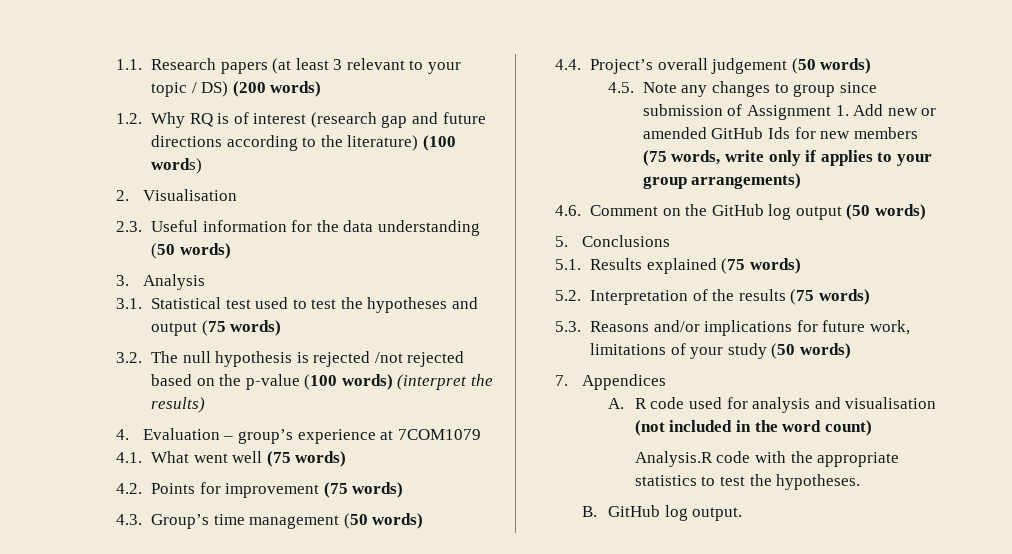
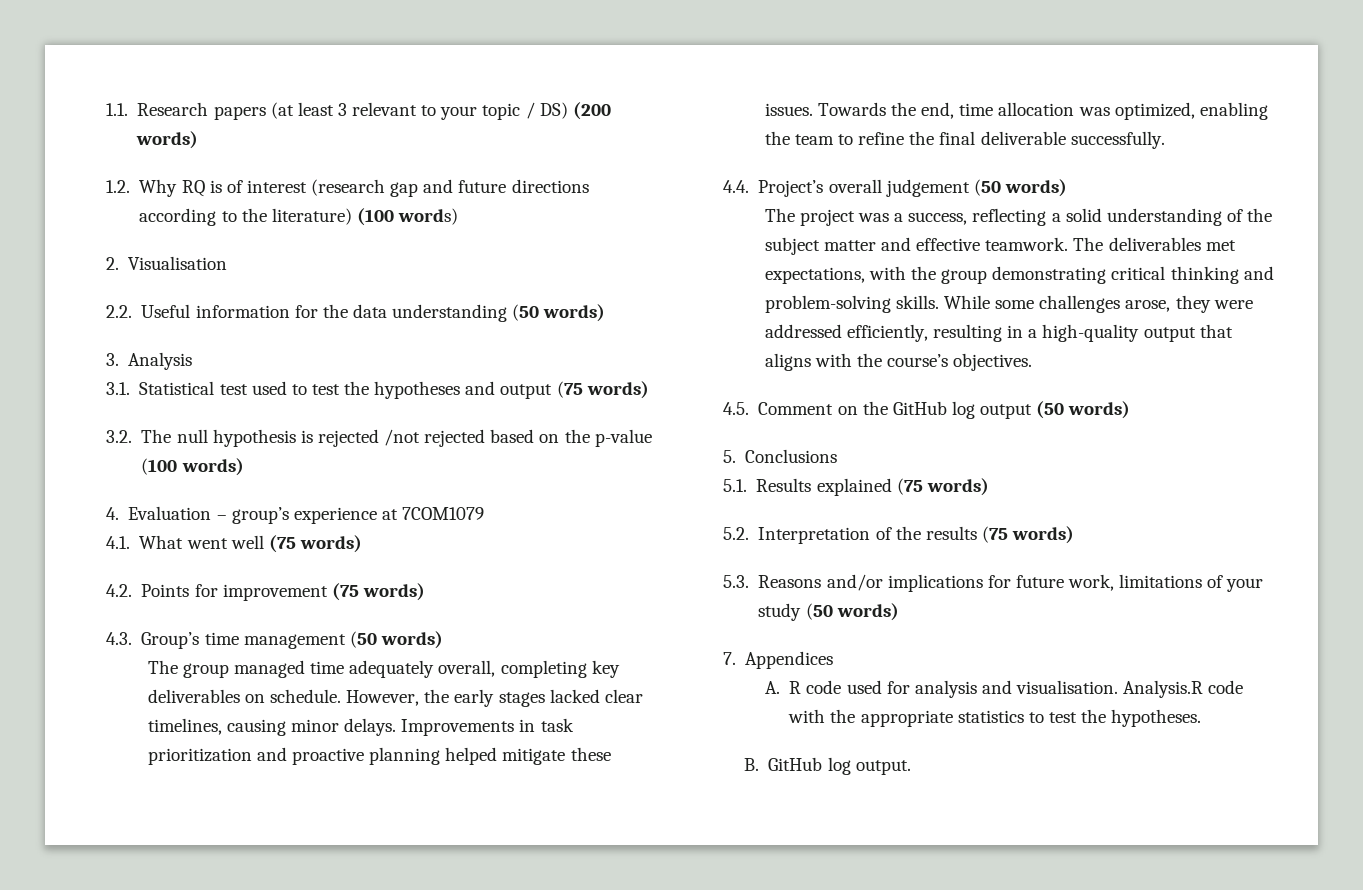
- 2.3. Useful information for the data understanding (50 words)
+ 2.2. Useful information for the data understanding (50 words)
- 3.2. The null hypothesis is rejected /not rejected based on the p-value (100 words) (interpret the results)
+ 3.2. The null hypothesis is rejected /not rejected based on the p-value (100 words)
+ The group managed time adequately overall, completing key deliverables on schedule. However, the early stages lacked clear timelines, causing minor delays. Improvements in task prioritization and proactive planning helped mitigate these issues. Towards the end, time allocation was optimized, enabling the team to refine the final deliverable successfully.
- 4.5. Note any changes to group since submission of Assignment 1. Add new or amended GitHub Ids for new members (75 words, write only if applies to your group arrangements)
- 4.6. Comment on the GitHub log output (50 words)
+ The project was a success, reflecting a solid understanding of the subject matter and effective teamwork. The deliverables met expectations, with the group demonstrating critical thinking and problem-solving skills. While some challenges arose, they were addressed efficiently, resulting in a high-quality output that aligns with the course’s objectives.
+ 4.5. Comment on the GitHub log output (50 words)
- A. R code used for analysis and visualisation (not included in the word count)
- Analysis.R code with the appropriate statistics to test the hypotheses.
+ A. R code used for analysis and visualisation. Analysis.R code with the appropriate statistics to test the hypotheses.

